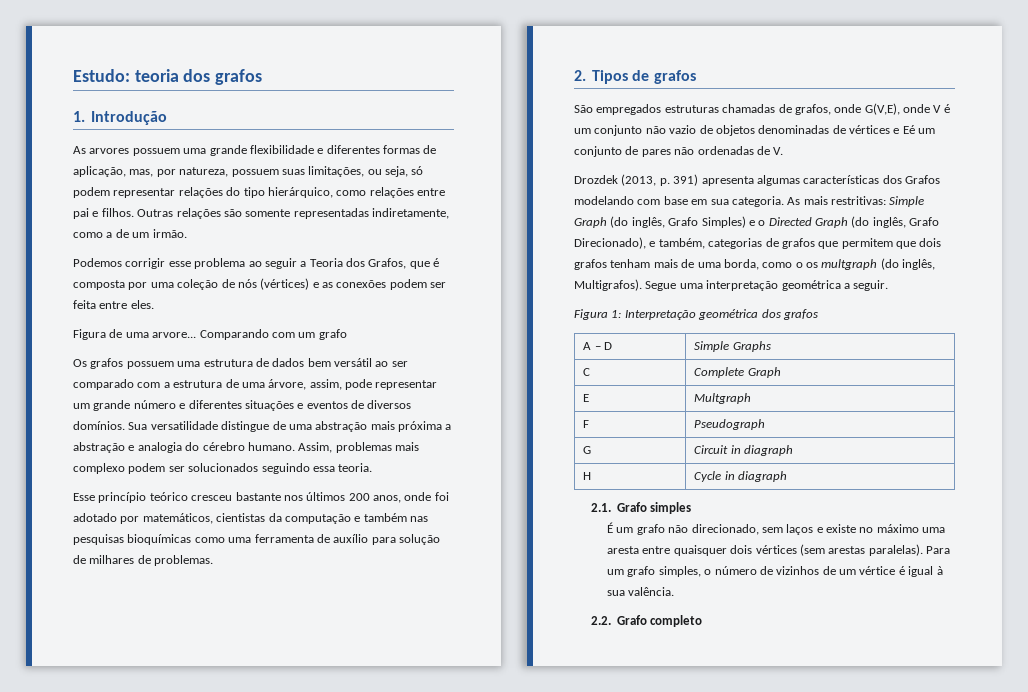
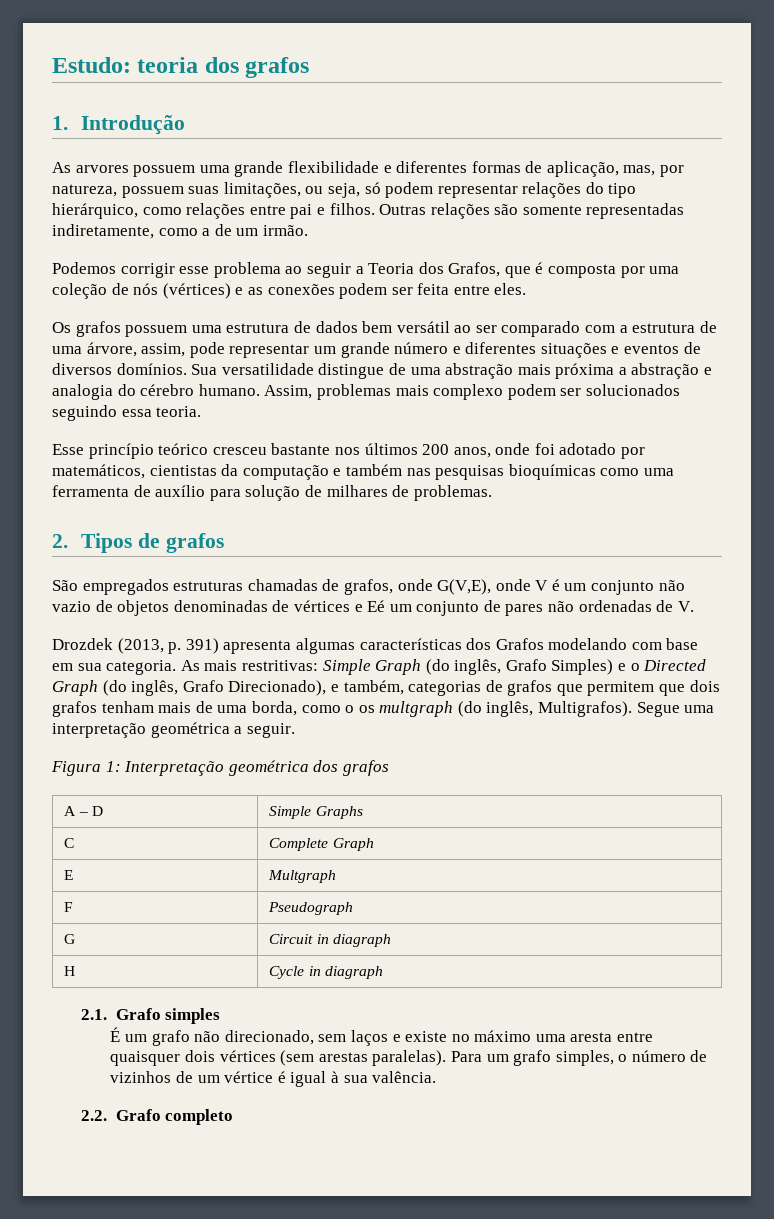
- Figura de uma arvore... Comparando com um grafo

